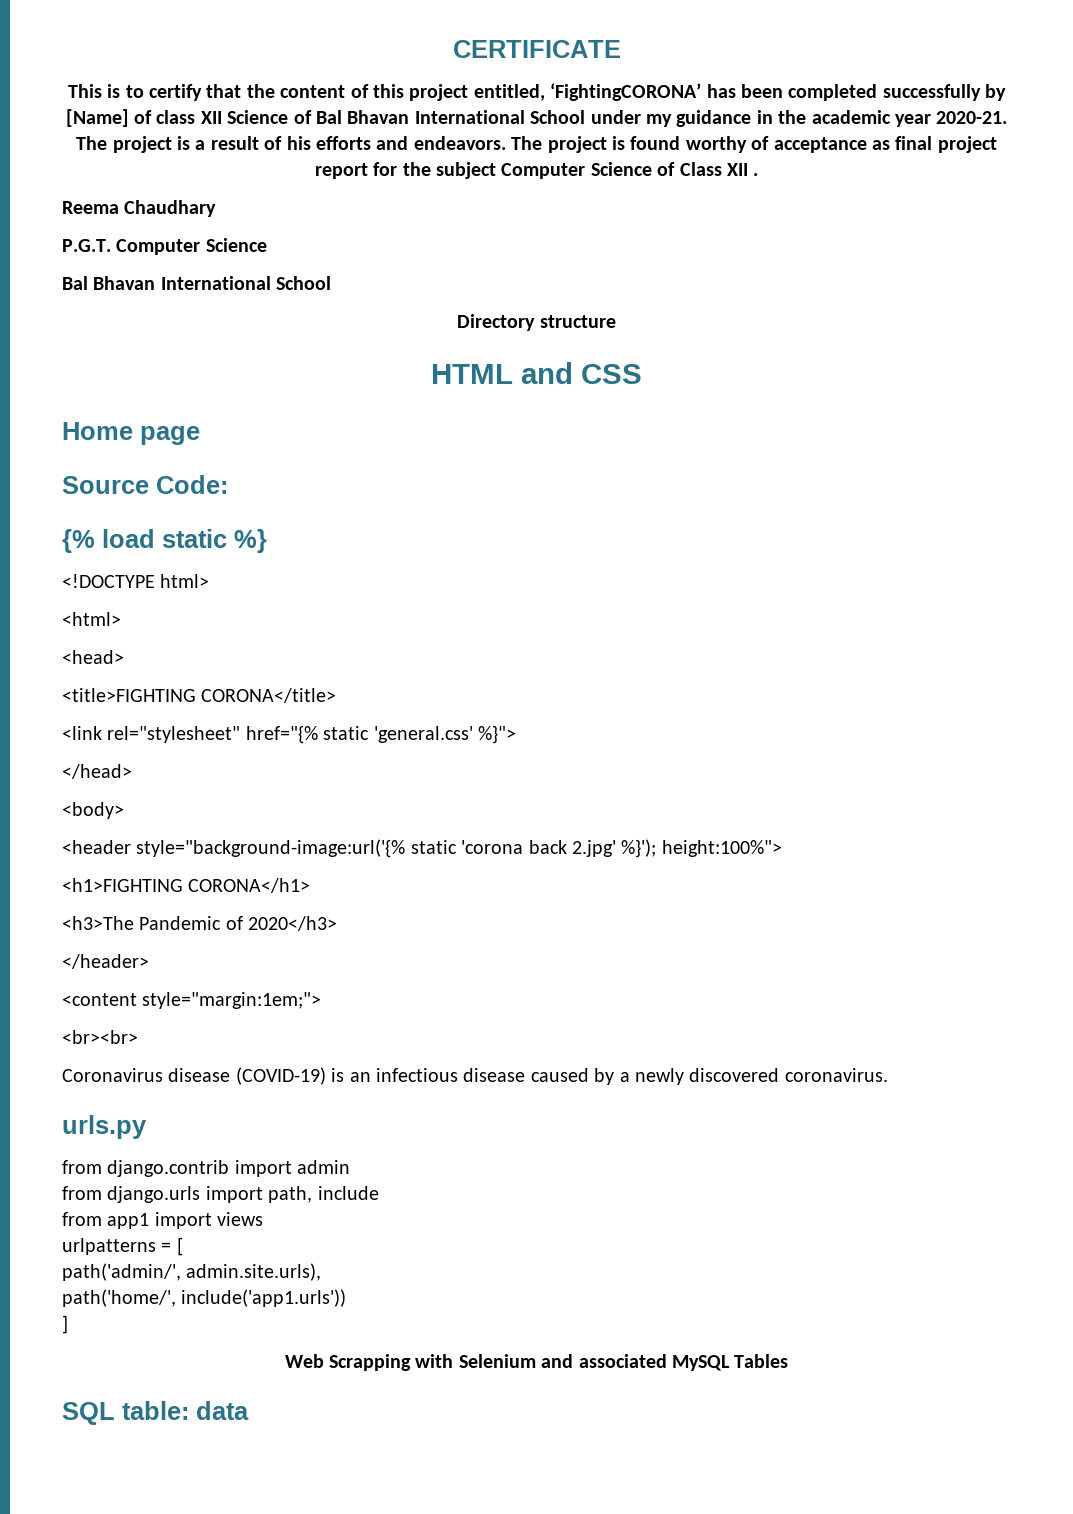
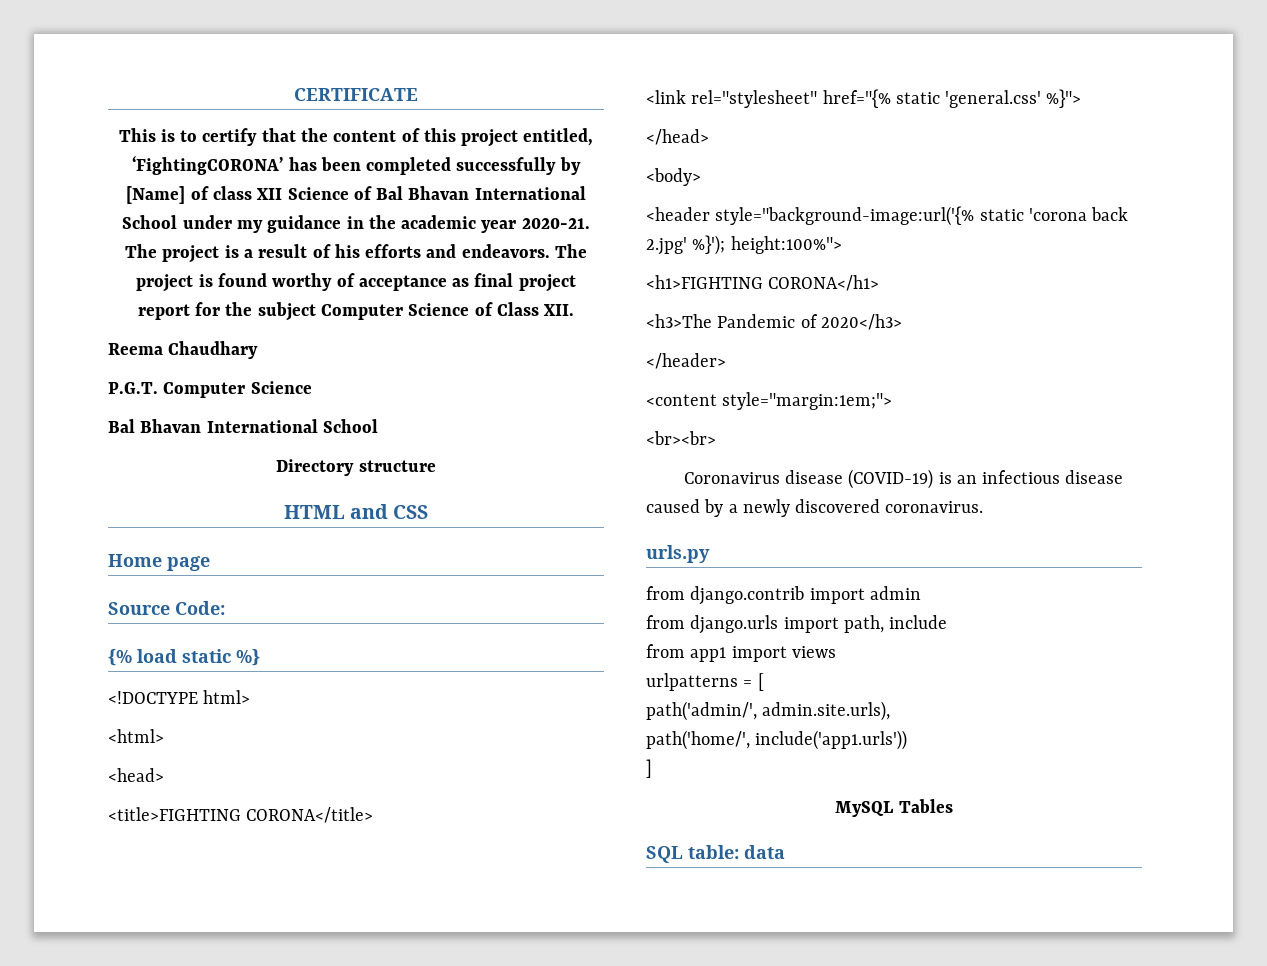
- The project is found worthy of acceptance as final project report for the subject Computer Science of Class XII .
+ The project is found worthy of acceptance as final project report for the subject Computer Science of Class XII.
- Web Scrapping with Selenium and associated MySQL Tables
+ MySQL Tables

